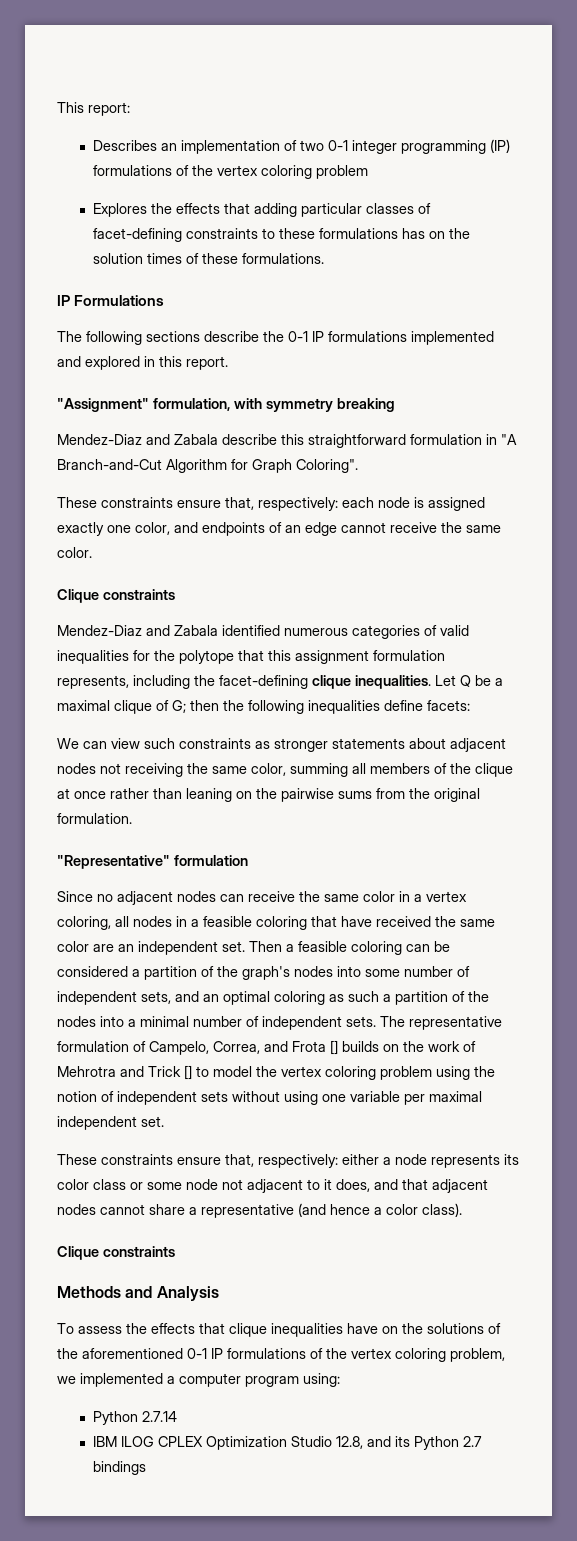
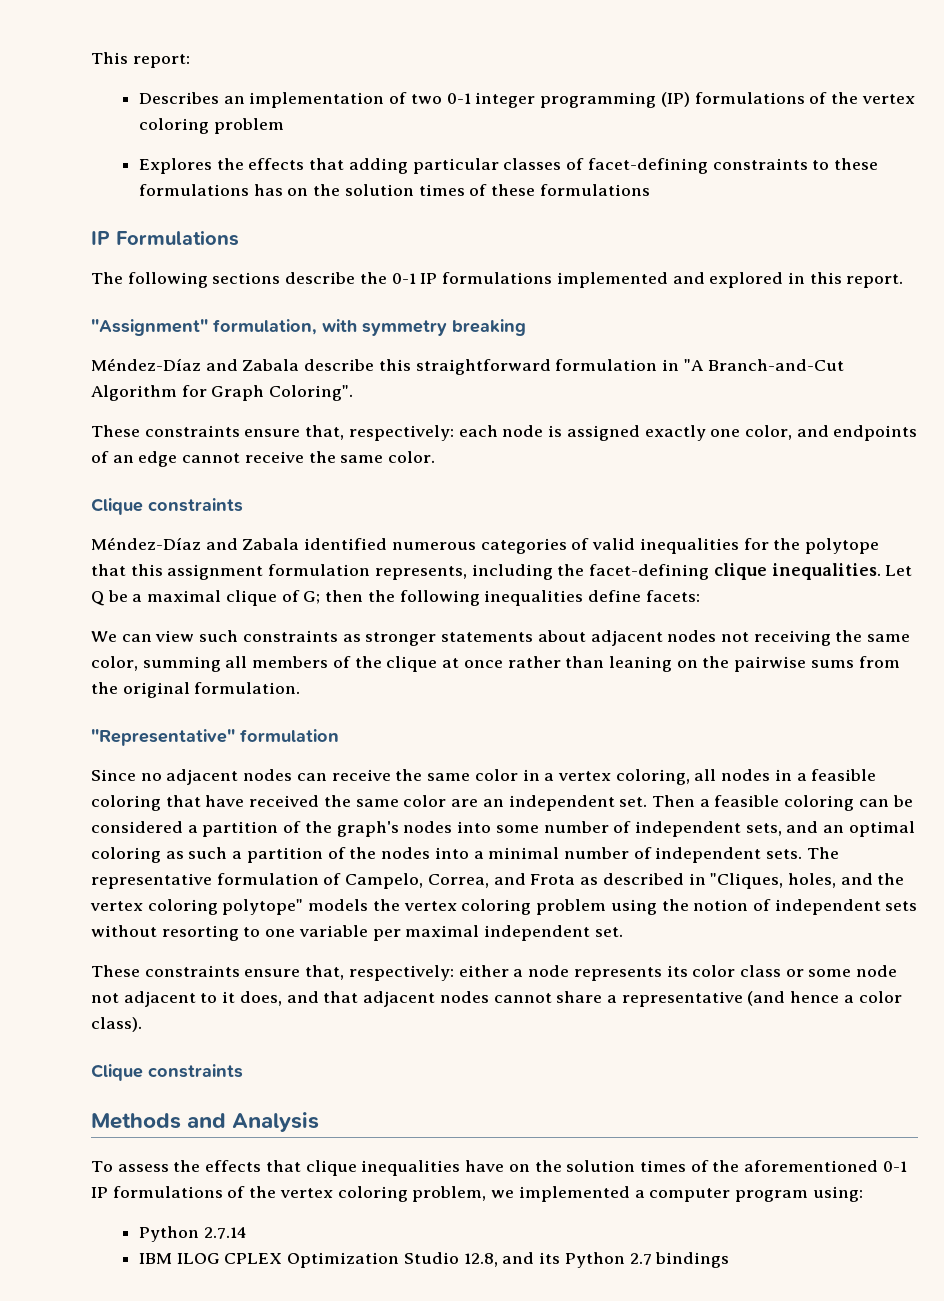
- Explores the effects that adding particular classes of facet-defining constraints to these formulations has on the solution times of these formulations.
+ Explores the effects that adding particular classes of facet-defining constraints to these formulations has on the solution times of these formulations
- Mendez-Diaz and Zabala describe this straightforward formulation in "A Branch-and-Cut Algorithm for Graph Coloring".
+ Méndez-Díaz and Zabala describe this straightforward formulation in "A Branch-and-Cut Algorithm for Graph Coloring".
- Mendez-Diaz and Zabala identified numerous categories of valid inequalities for the polytope that this assignment formulation represents, including the facet-defining clique inequalities.
+ Méndez-Díaz and Zabala identified numerous categories of valid inequalities for the polytope that this assignment formulation represents, including the facet-defining clique inequalities.
- The representative formulation of Campelo, Correa, and Frota [] builds on the work of Mehrotra and Trick [] to model the vertex coloring problem using the notion of independent sets without using one variable per maximal independent set.
+ The representative formulation of Campelo, Correa, and Frota as described in "Cliques, holes, and the vertex coloring polytope" models the vertex coloring problem using the notion of independent sets without resorting to one variable per maximal independent set.
- To assess the effects that clique inequalities have on the solutions of the aforementioned 0-1 IP formulations of the vertex coloring problem, we implemented a computer program using:
+ To assess the effects that clique inequalities have on the solution times of the aforementioned 0-1 IP formulations of the vertex coloring problem, we implemented a computer program using:

